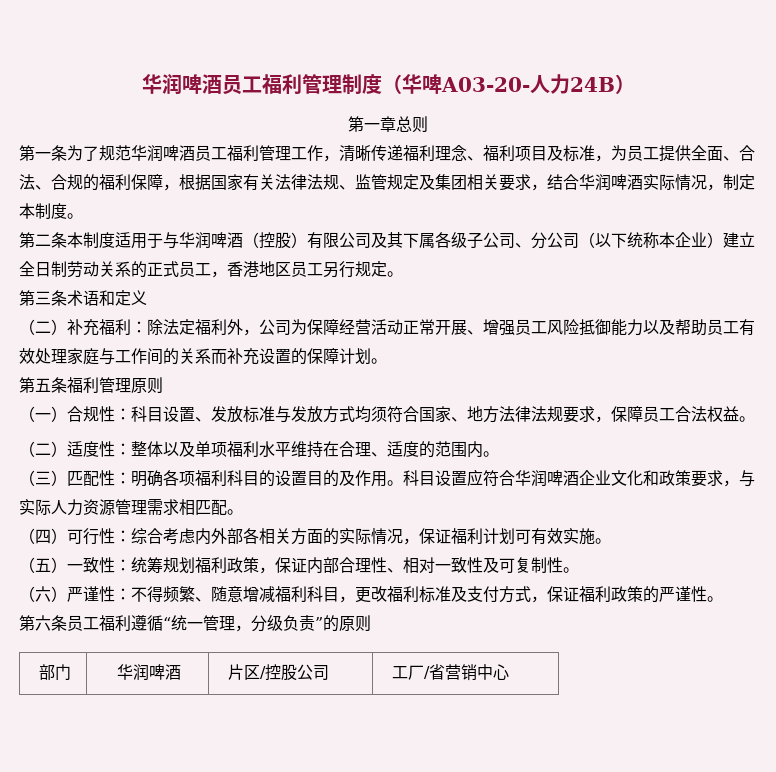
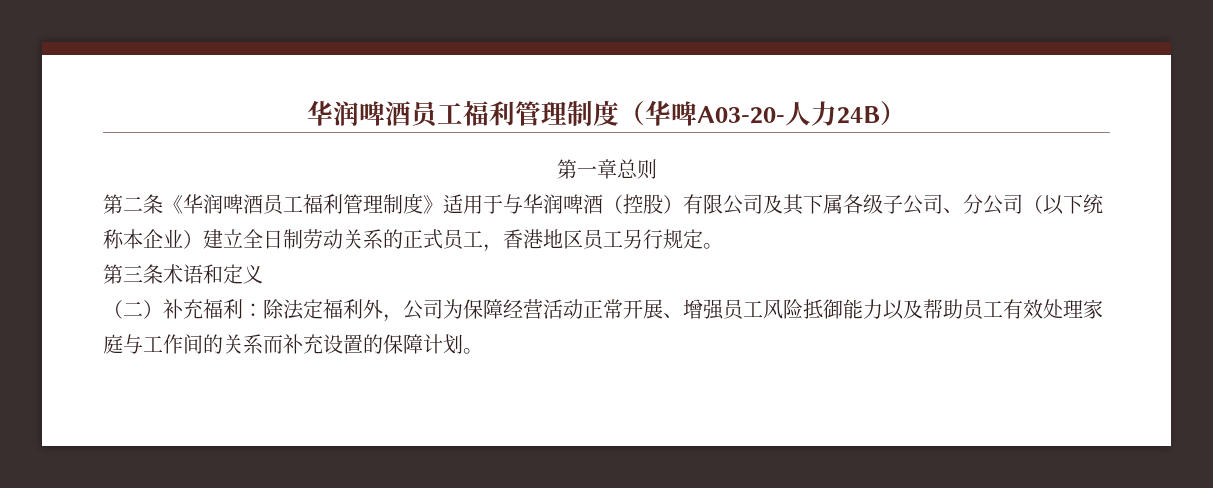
- 第一条为了规范华润啤酒员工福利管理工作，清晰传递福利理念、福利项目及标准，为员工提供全面、合法、合规的福利保障，根据国家有关法律法规、监管规定及集团相关要求，结合华润啤酒实际情况，制定本制度。
- 第二条本制度适用于与华润啤酒（控股）有限公司及其下属各级子公司、分公司（以下统称本企业）建立全日制劳动关系的正式员工，香港地区员工另行规定。
+ 第二条《华润啤酒员工福利管理制度》适用于与华润啤酒（控股）有限公司及其下属各级子公司、分公司（以下统称本企业）建立全日制劳动关系的正式员工，香港地区员工另行规定。
- 第五条福利管理原则
- （一）合规性：科目设置、发放标准与发放方式均须符合国家、地方法律法规要求，保障员工合法权益。
- （二）适度性：整体以及单项福利水平维持在合理、适度的范围内。
- （三）匹配性：明确各项福利科目的设置目的及作用。科目设置应符合华润啤酒企业文化和政策要求，与实际人力资源管理需求相匹配。
- （四）可行性：综合考虑内外部各相关方面的实际情况，保证福利计划可有效实施。
- （五）一致性：统筹规划福利政策，保证内部合理性、相对一致性及可复制性。
- （六）严谨性：不得频繁、随意增减福利科目，更改福利标准及支付方式，保证福利政策的严谨性。
- 第六条员工福利遵循“统一管理，分级负责”的原则
- 部门 | 华润啤酒 | 片区/控股公司 | 工厂/省营销中心

